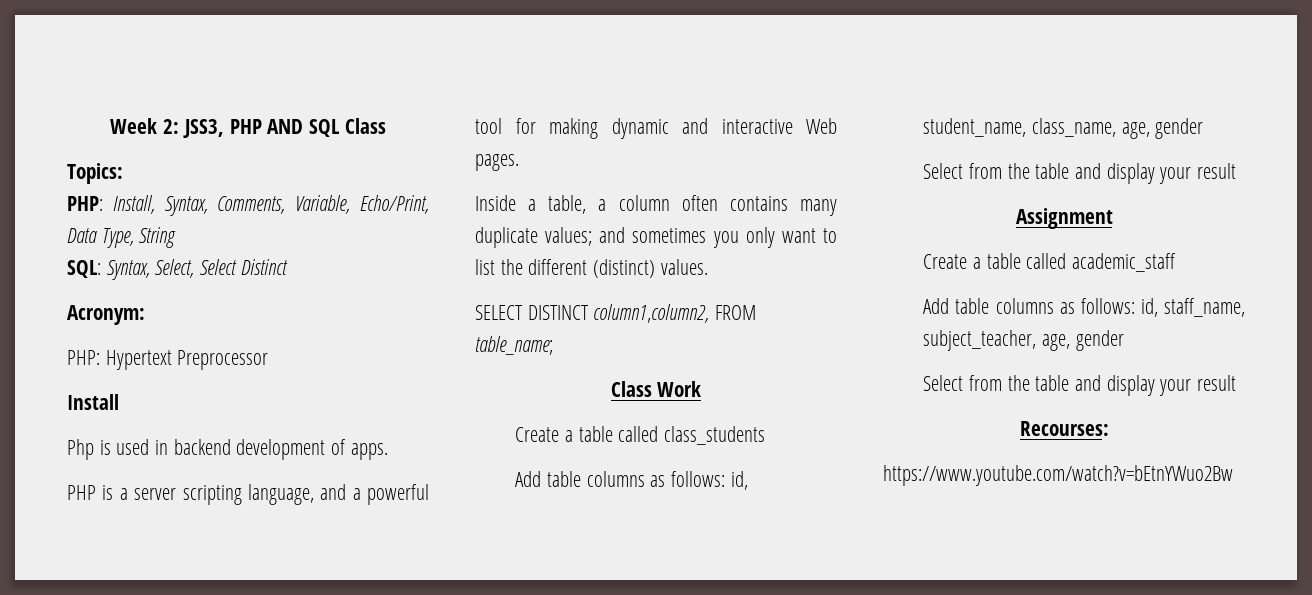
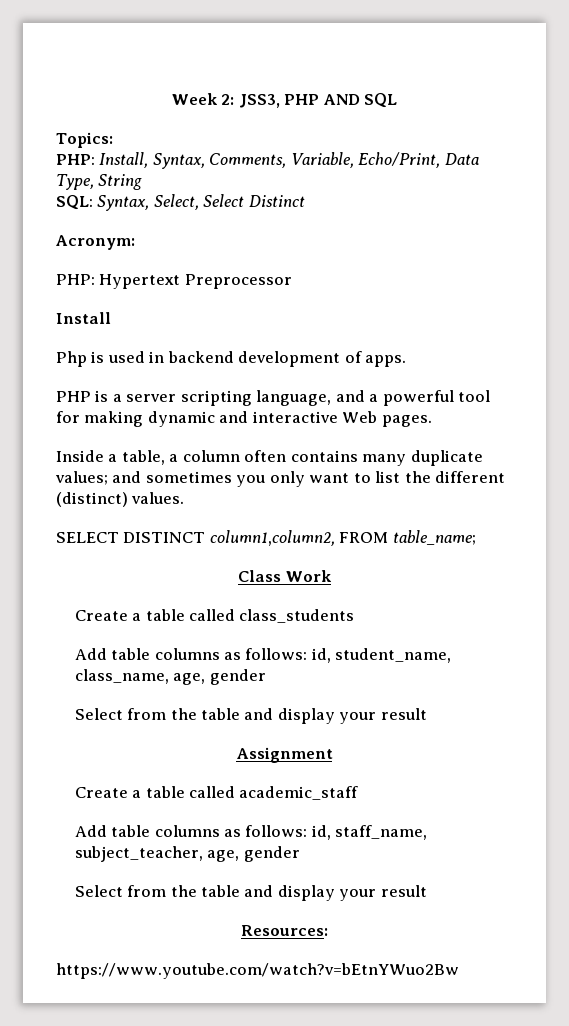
- Week 2: JSS3, PHP AND SQL Class
+ Week 2: JSS3, PHP AND SQL
- Recourses:
+ Resources:

